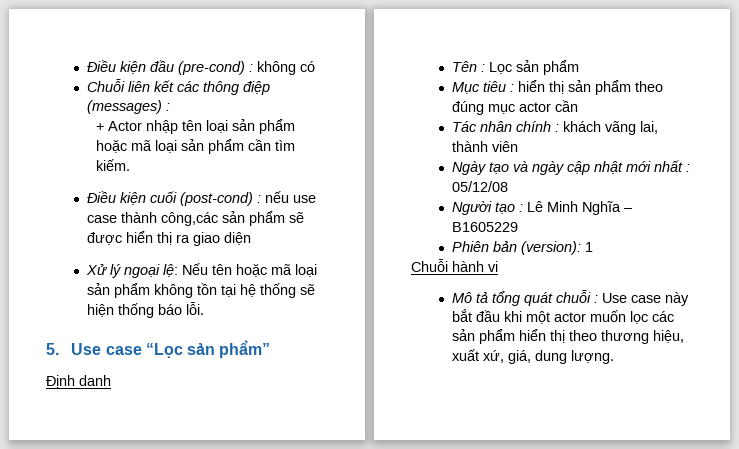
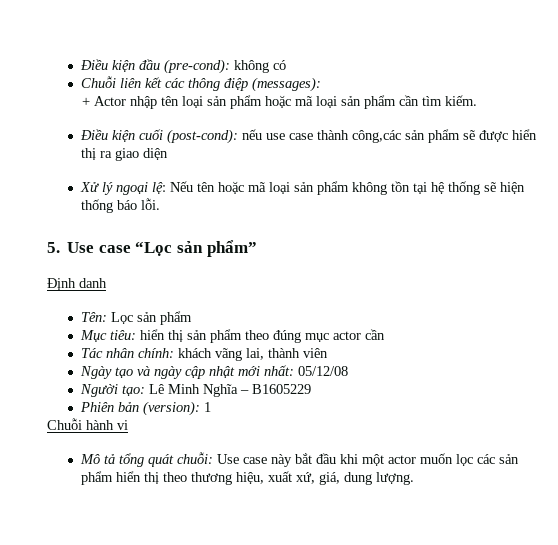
- Điều kiện đầu (pre-cond) : không có
+ Điều kiện đầu (pre-cond): không có
- Chuỗi liên kết các thông điệp (messages) :
+ Chuỗi liên kết các thông điệp (messages):
- Điều kiện cuối (post-cond) : nếu use case thành công,các sản phẩm sẽ được hiển thị ra giao diện
+ Điều kiện cuối (post-cond): nếu use case thành công,các sản phẩm sẽ được hiển thị ra giao diện
- Tên : Lọc sản phẩm
+ Tên: Lọc sản phẩm
- Mục tiêu : hiển thị sản phẩm theo đúng mục actor cần
+ Mục tiêu: hiển thị sản phẩm theo đúng mục actor cần
- Tác nhân chính : khách vãng lai, thành viên
+ Tác nhân chính: khách vãng lai, thành viên
- Ngày tạo và ngày cập nhật mới nhất : 05/12/08
+ Ngày tạo và ngày cập nhật mới nhất: 05/12/08
- Người tạo : Lê Minh Nghĩa – B1605229
+ Người tạo: Lê Minh Nghĩa – B1605229
- Mô tả tổng quát chuỗi : Use case này bắt đầu khi một actor muốn lọc các sản phẩm hiển thị theo thương hiệu, xuất xứ, giá, dung lượng.
+ Mô tả tổng quát chuỗi: Use case này bắt đầu khi một actor muốn lọc các sản phẩm hiển thị theo thương hiệu, xuất xứ, giá, dung lượng.

